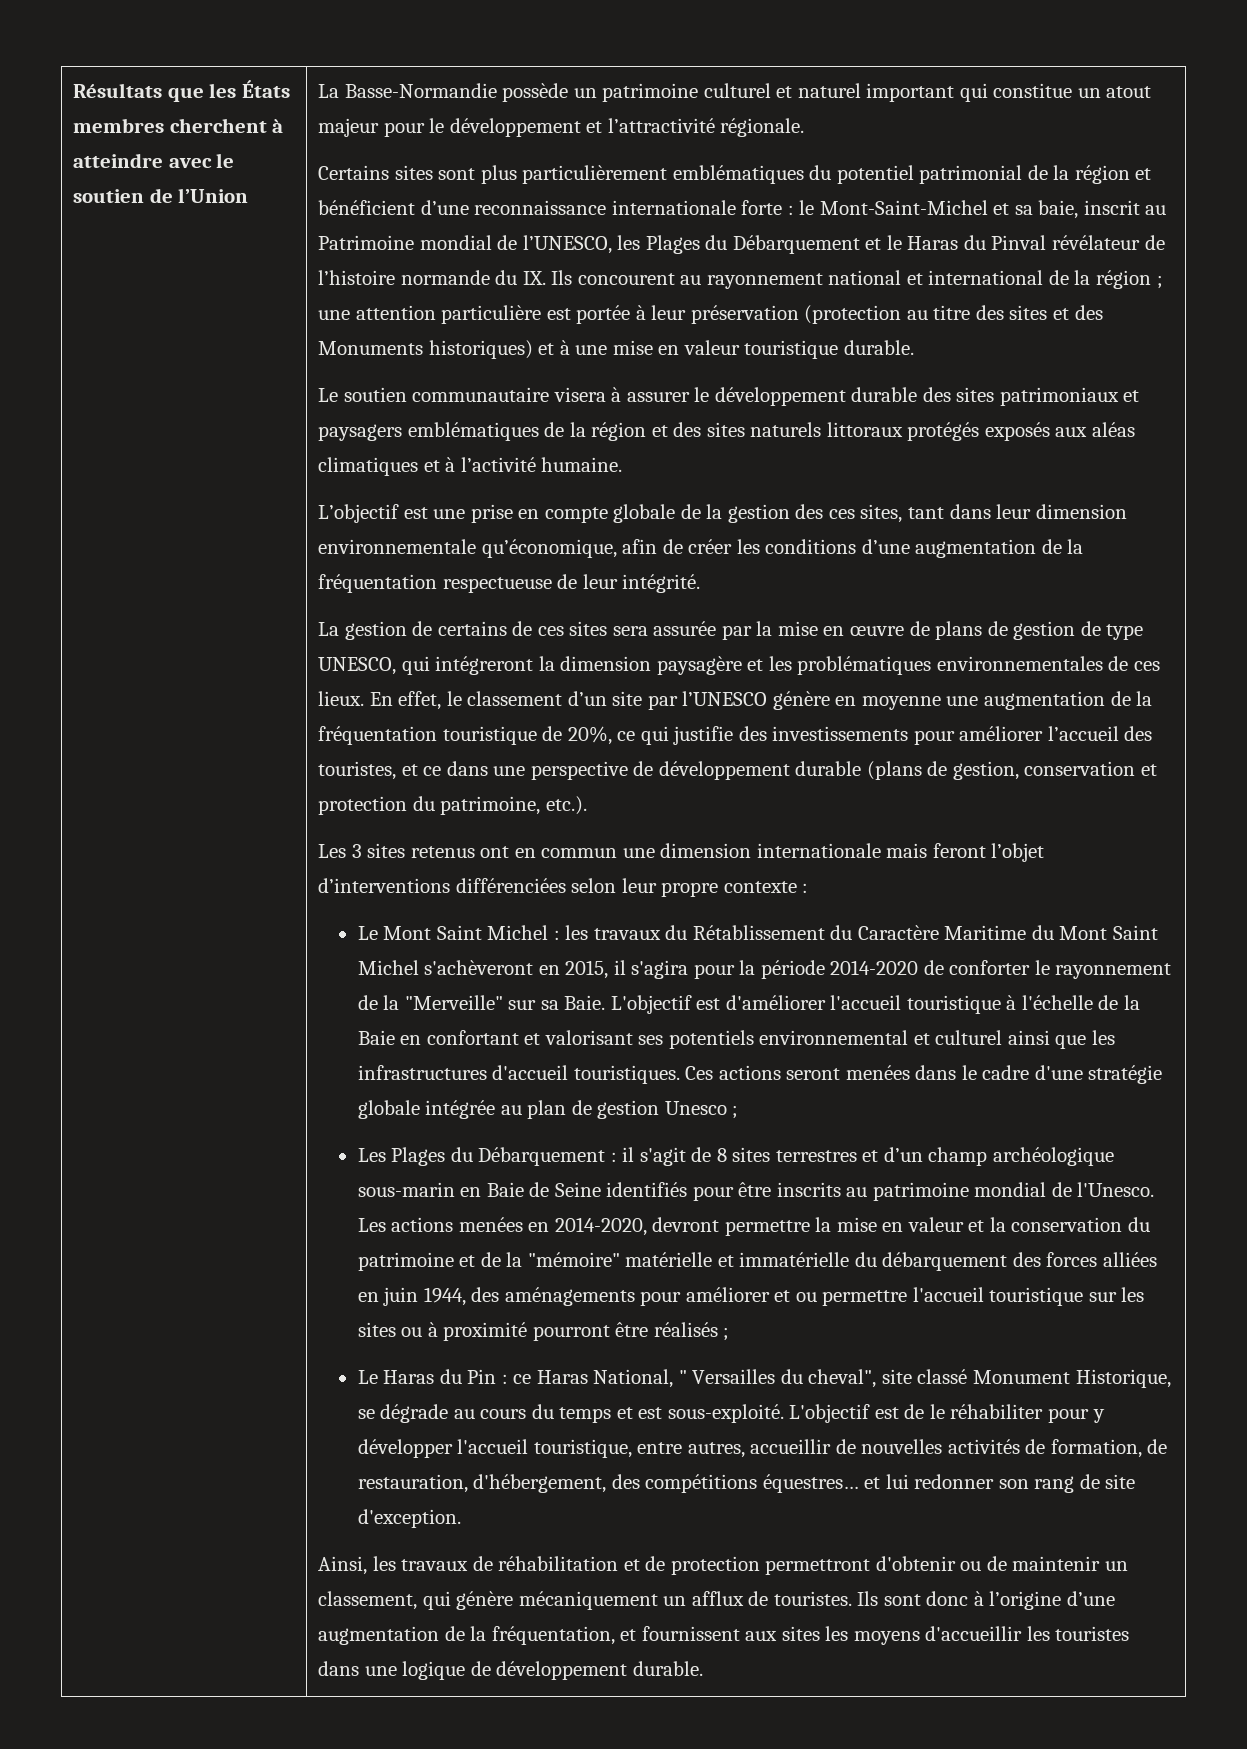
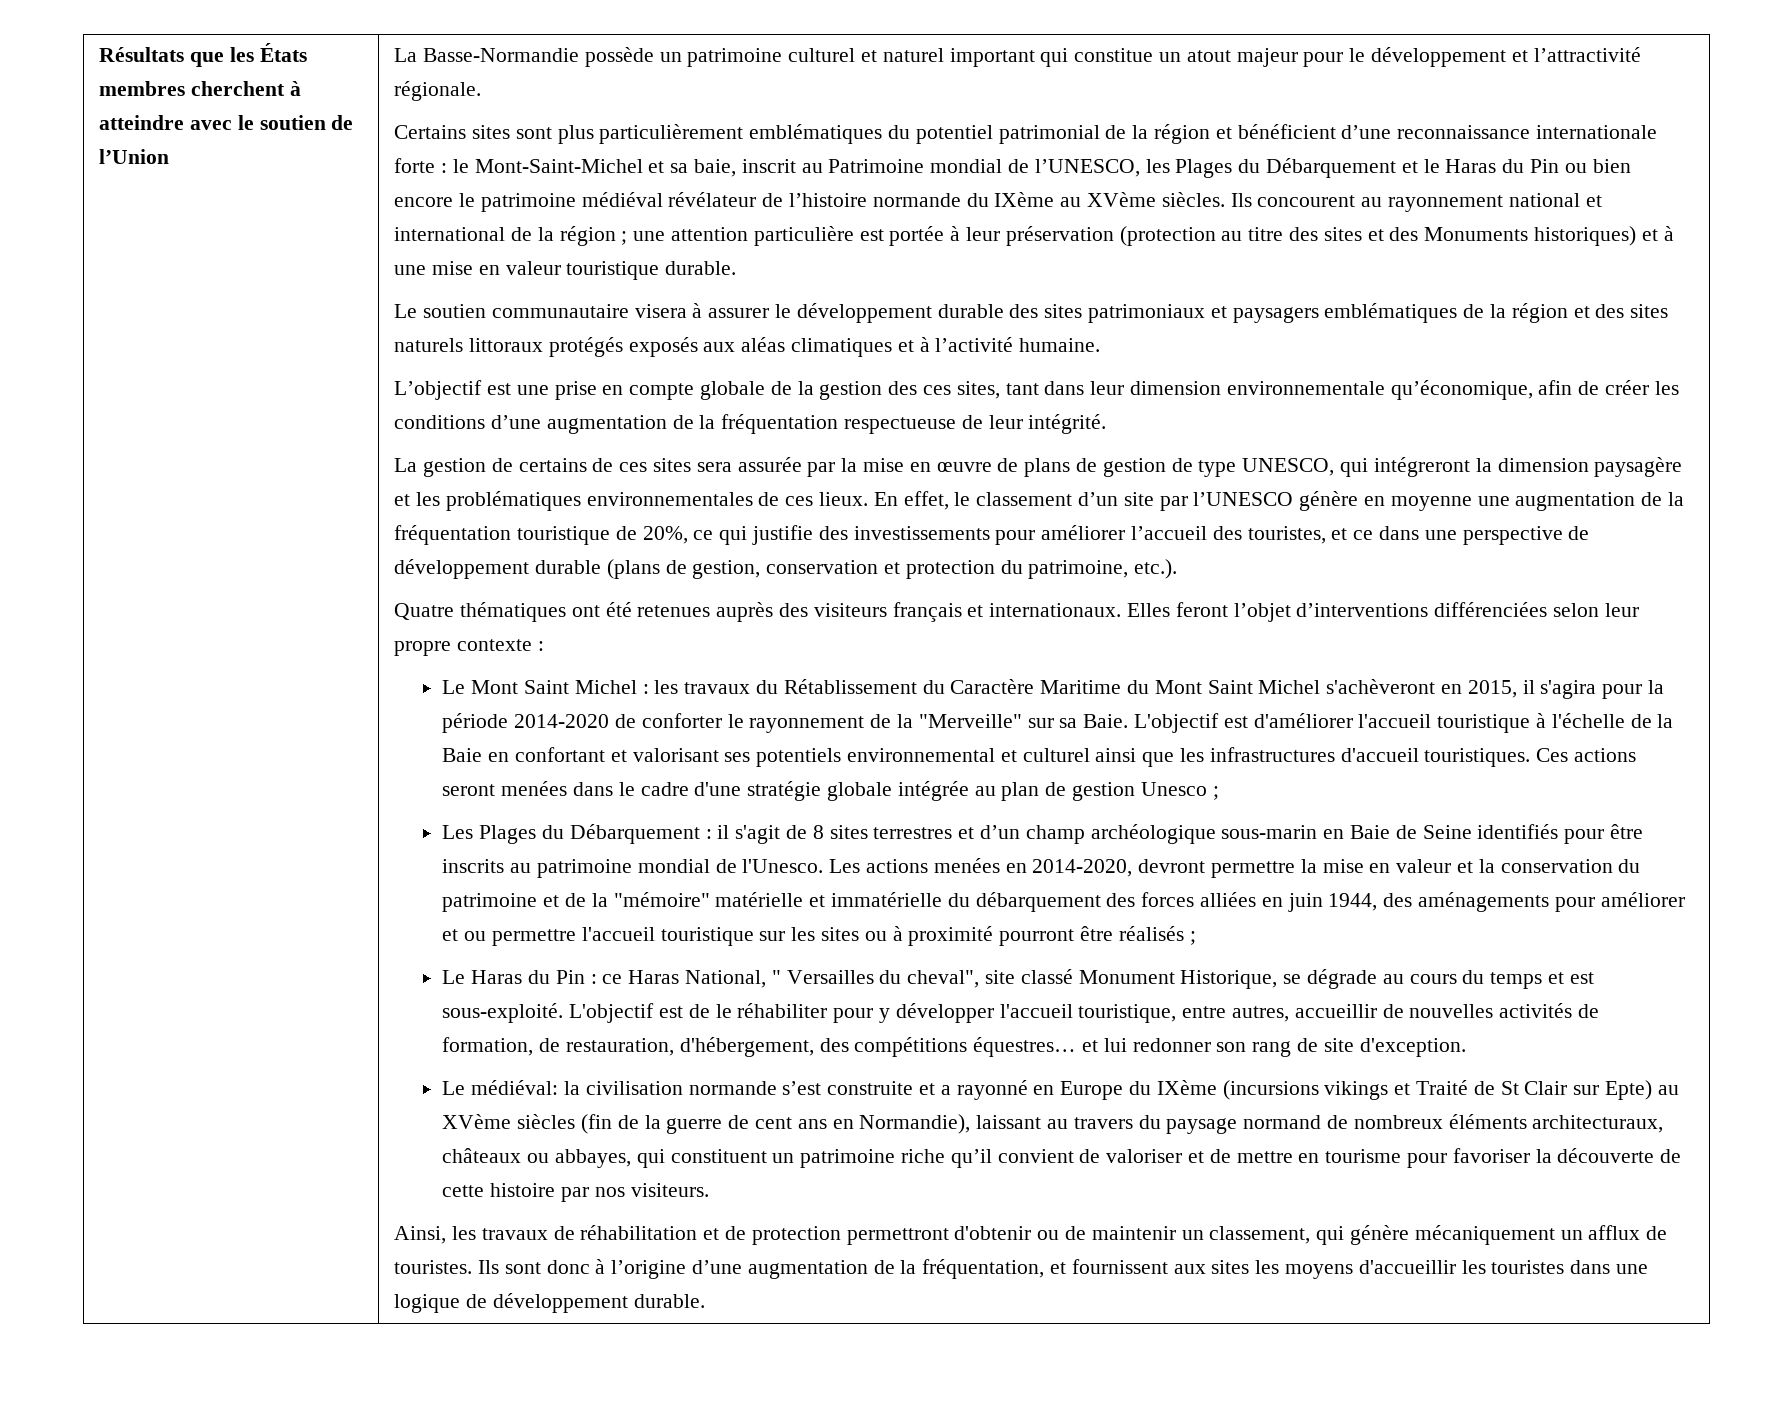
- le Mont-Saint-Michel et sa baie, inscrit au Patrimoine mondial de l’UNESCO, les Plages du Débarquement et le Haras du Pinval révélateur de l’histoire normande du IX. Ils concourent au rayonnement national et international de la région ;
+ le Mont-Saint-Michel et sa baie, inscrit au Patrimoine mondial de l’UNESCO, les Plages du Débarquement et le Haras du Pin ou bien encore le patrimoine médiéval révélateur de l’histoire normande du IXème au XVème siècles. Ils concourent au rayonnement national et international de la région ;
- Les 3 sites retenus ont en commun une dimension internationale mais feront l’objet d’interventions différenciées selon leur propre contexte :
+ Quatre thématiques ont été retenues auprès des visiteurs français et internationaux. Elles feront l’objet d’interventions différenciées selon leur propre contexte :
+ Le médiéval: la civilisation normande s’est construite et a rayonné en Europe du IXème (incursions vikings et Traité de St Clair sur Epte) au XVème siècles (fin de la guerre de cent ans en Normandie), laissant au travers du paysage normand de nombreux éléments architecturaux, châteaux ou abbayes, qui constituent un patrimoine riche qu’il convient de valoriser et de mettre en tourisme pour favoriser la découverte de cette histoire par nos visiteurs.

